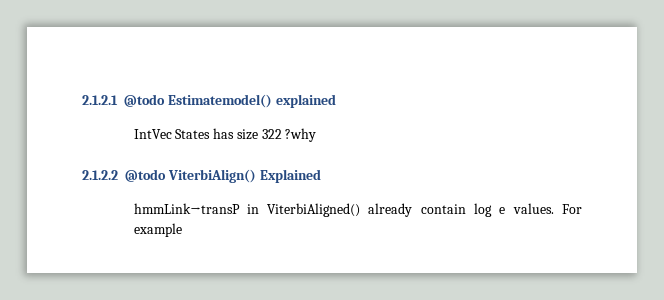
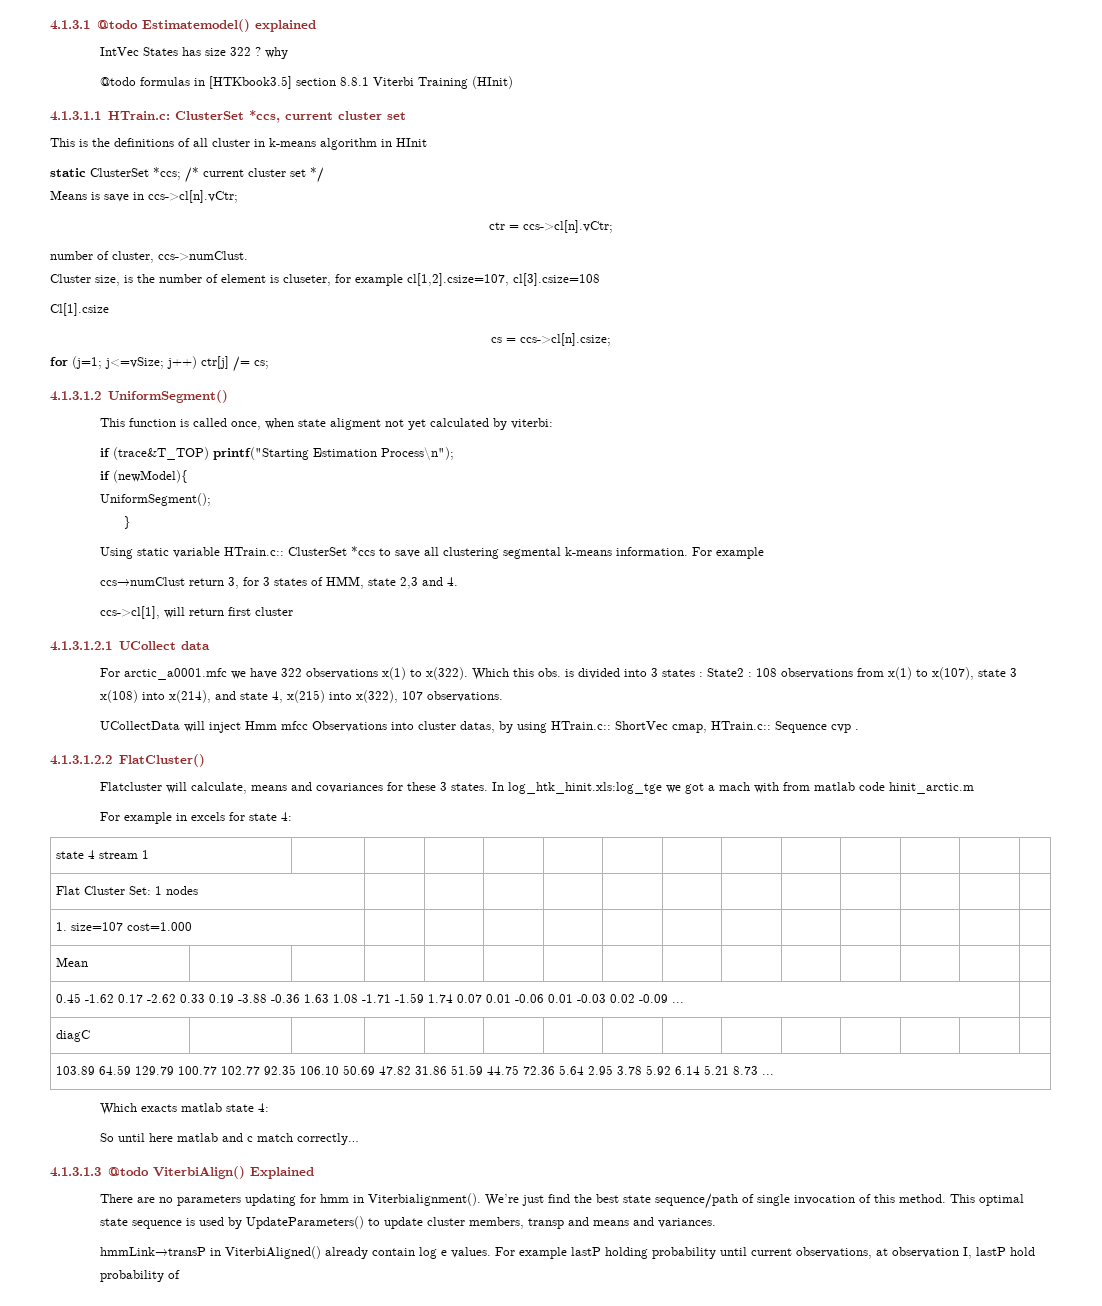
- 2.1.2.1 @todo Estimatemodel() explained
+ 4.1.3.1 @todo Estimatemodel() explained
- IntVec States has size 322 ?why
- 2.1.2.2 @todo ViterbiAlign() Explained
+ IntVec States has size 322 ? why
+ @todo formulas in [HTKbook3.5] section 8.8.1 Viterbi Training (HInit)
+ 4.1.3.1.1 HTrain.c: ClusterSet *ccs, current cluster set
+ This is the definitions of all cluster in k-means algorithm in HInit
+ static ClusterSet *ccs; /* current cluster set */
+ Means is save in ccs->cl[n].vCtr;
+ ctr = ccs->cl[n].vCtr;
+ number of cluster, ccs->numClust.
+ Cluster size, is the number of element is cluseter, for example cl[1,2].csize=107, cl[3].csize=108
+ Cl[1].csize
+ cs = ccs->cl[n].csize;
+ for (j=1; j<=vSize; j++) ctr[j] /= cs;
+ 4.1.3.1.2 UniformSegment()
+ This function is called once, when state aligment not yet calculated by viterbi:
+ if (trace&T_TOP) printf("Starting Estimation Process\n");
+ if (newModel){
+ UniformSegment();
+ }
+ Using static variable HTrain.c:: ClusterSet *ccs to save all clustering segmental k-means information. For example
+ ccs→numClust return 3, for 3 states of HMM, state 2,3 and 4.
+ ccs->cl[1], will return first cluster
+ 4.1.3.1.2.1 UCollect data
+ For arctic_a0001.mfc we have 322 observations x(1) to x(322). Which this obs. is divided into 3 states : State2 : 108 observations from x(1) to x(107), state 3 x(108) into x(214), and state 4, x(215) into x(322), 107 observations.
+ UCollectData will inject Hmm mfcc Observations into cluster datas, by using HTrain.c:: ShortVec cmap, HTrain.c:: Sequence cvp .
+ 4.1.3.1.2.2 FlatCluster()
+ Flatcluster will calculate, means and covariances for these 3 states. In log_htk_hinit.xls:log_tge we got a mach with from matlab code hinit_arctic.m
+ For example in excels for state 4:
+ state 4 stream 1 | | | | | | | | | | | | |
+ Flat Cluster Set: 1 nodes | | | | | | | | | | | |
+ 1. size=107 cost=1.000 | | | | | | | | | | | |
+ Mean | | | | | | | | | | | | | |
+ 0.45 -1.62 0.17 -2.62 0.33 0.19 -3.88 -0.36 1.63 1.08 -1.71 -1.59 1.74 0.07 0.01 -0.06 0.01 -0.03 0.02 -0.09 ... |
+ diagC | | | | | | | | | | | | | |
+ 103.89 64.59 129.79 100.77 102.77 92.35 106.10 50.69 47.82 31.86 51.59 44.75 72.36 5.64 2.95 3.78 5.92 6.14 5.21 8.73 ...
+ Which exacts matlab state 4:
+ So until here matlab and c match correctly…
+ 4.1.3.1.3 @todo ViterbiAlign() Explained
+ There are no parameters updating for hmm in Viterbialignment(). We’re just find the best state sequence/path of single invocation of this method. This optimal state sequence is used by UpdateParameters() to update cluster members, transp and means and variances.
- For example
+ For example lastP holding probability until current observations, at observation I, lastP hold probability of

